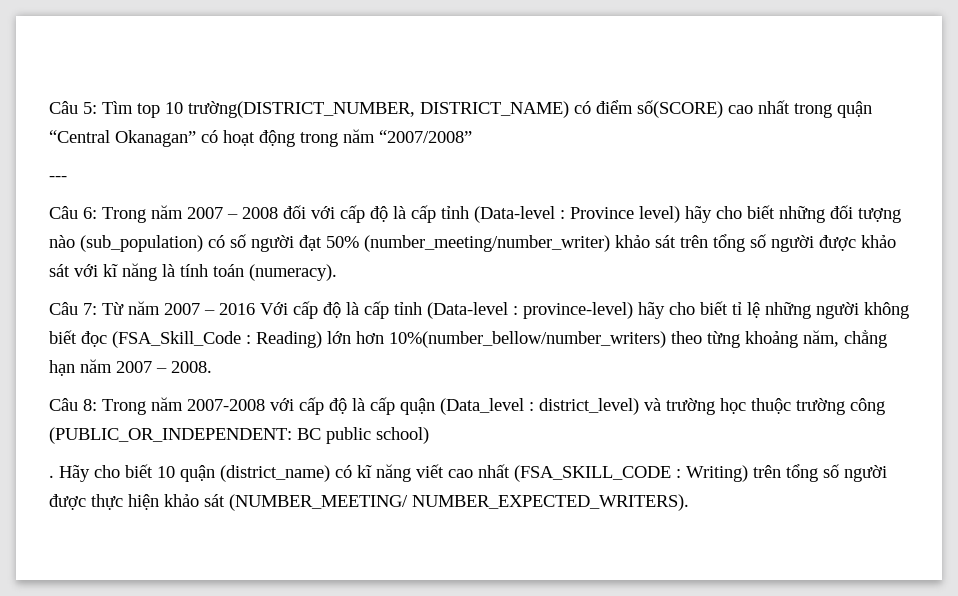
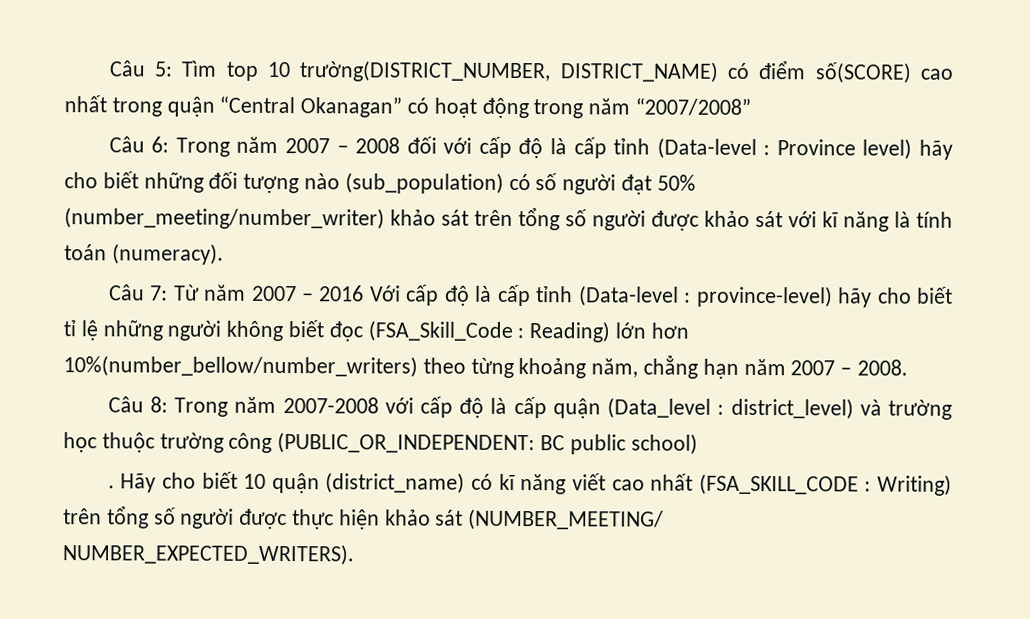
- ---

